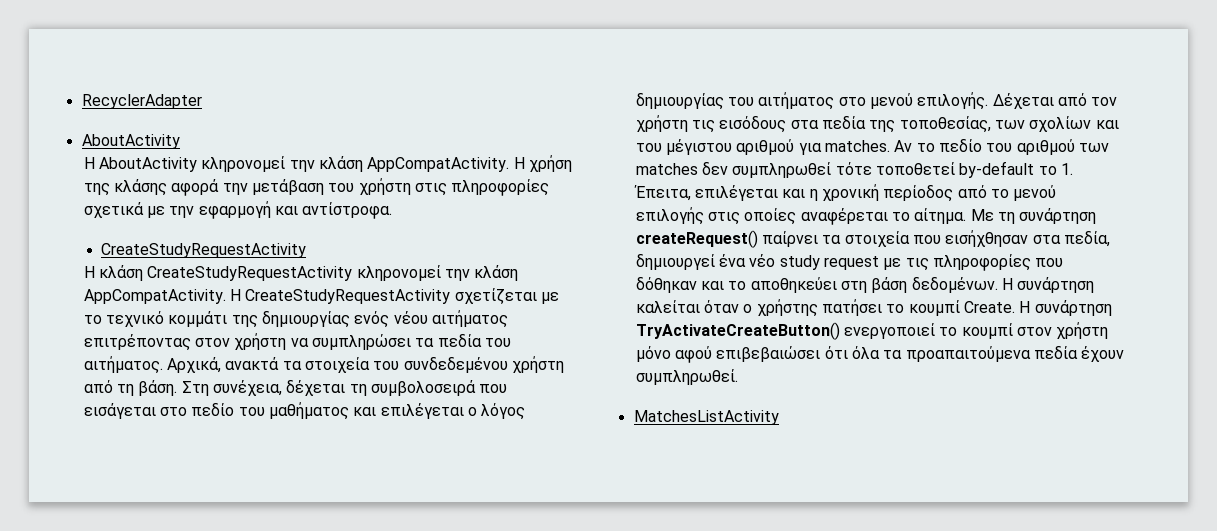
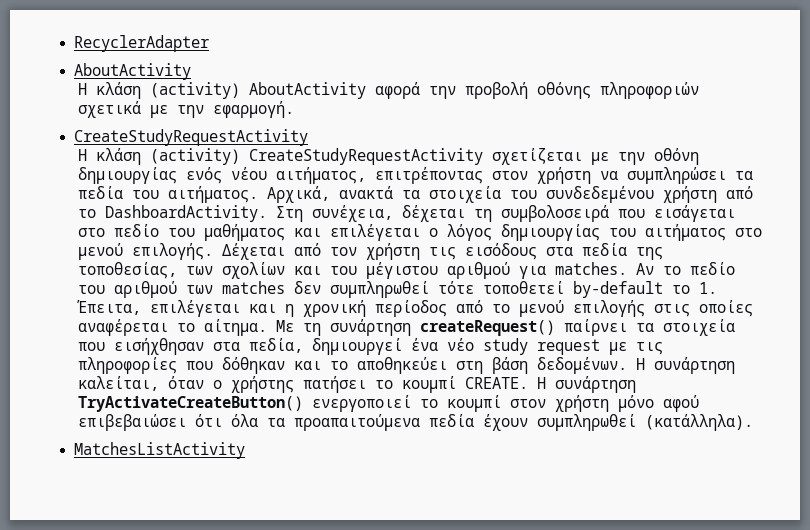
- H AboutActivity κληρονομεί την κλάση AppCompatActivity. Η χρήση της κλάσης αφορά την μετάβαση του χρήστη στις πληροφορίες σχετικά με την εφαρμογή και αντίστροφα.
+ H κλάση (activity) AboutActivity αφορά την προβολή οθόνης πληροφοριών σχετικά με την εφαρμογή.
  CreateStudyRequestActivity
- Η κλάση CreateStudyRequestActivity κληρονομεί την κλάση AppCompatActivity. Η CreateStudyRequestActivity σχετίζεται με το τεχνικό κομμάτι της δημιουργίας ενός νέου αιτήματος επιτρέποντας στον χρήστη να συμπληρώσει τα πεδία του αιτήματος.
+ Η κλάση (activity) CreateStudyRequestActivity σχετίζεται με την οθόνη δημιουργίας ενός νέου αιτήματος, επιτρέποντας στον χρήστη να συμπληρώσει τα πεδία του αιτήματος.
- Αρχικά, ανακτά τα στοιχεία του συνδεδεμένου χρήστη από τη βάση.
+ Αρχικά, ανακτά τα στοιχεία του συνδεδεμένου χρήστη από το DashboardActivity.
- Η συνάρτηση καλείται όταν ο χρήστης πατήσει το κουμπί Create.
+ Η συνάρτηση καλείται, όταν ο χρήστης πατήσει το κουμπί CREATE.
- Η συνάρτηση TryActivateCreateButton() ενεργοποιεί το κουμπί στον χρήστη μόνο αφού επιβεβαιώσει ότι όλα τα προαπαιτούμενα πεδία έχουν συμπληρωθεί.
+ Η συνάρτηση TryActivateCreateButton() ενεργοποιεί το κουμπί στον χρήστη μόνο αφού επιβεβαιώσει ότι όλα τα προαπαιτούμενα πεδία έχουν συμπληρωθεί (κατάλληλα).

